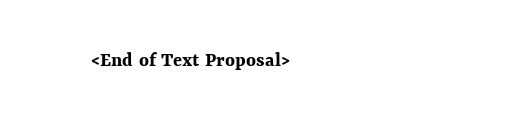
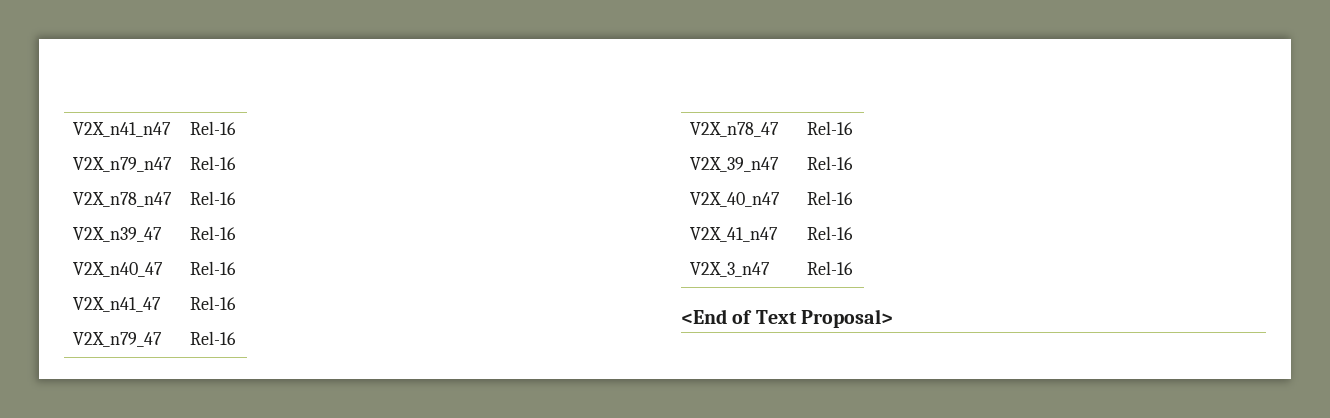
+ V2X_n41_n47 | Rel-16
+ V2X_n79_n47 | Rel-16
+ V2X_n78_n47 | Rel-16
+ V2X_n39_47 | Rel-16
+ V2X_n40_47 | Rel-16
+ V2X_n41_47 | Rel-16
+ V2X_n79_47 | Rel-16
+ V2X_n78_47 | Rel-16
+ V2X_39_n47 | Rel-16
+ V2X_40_n47 | Rel-16
+ V2X_41_n47 | Rel-16
+ V2X_3_n47 | Rel-16

